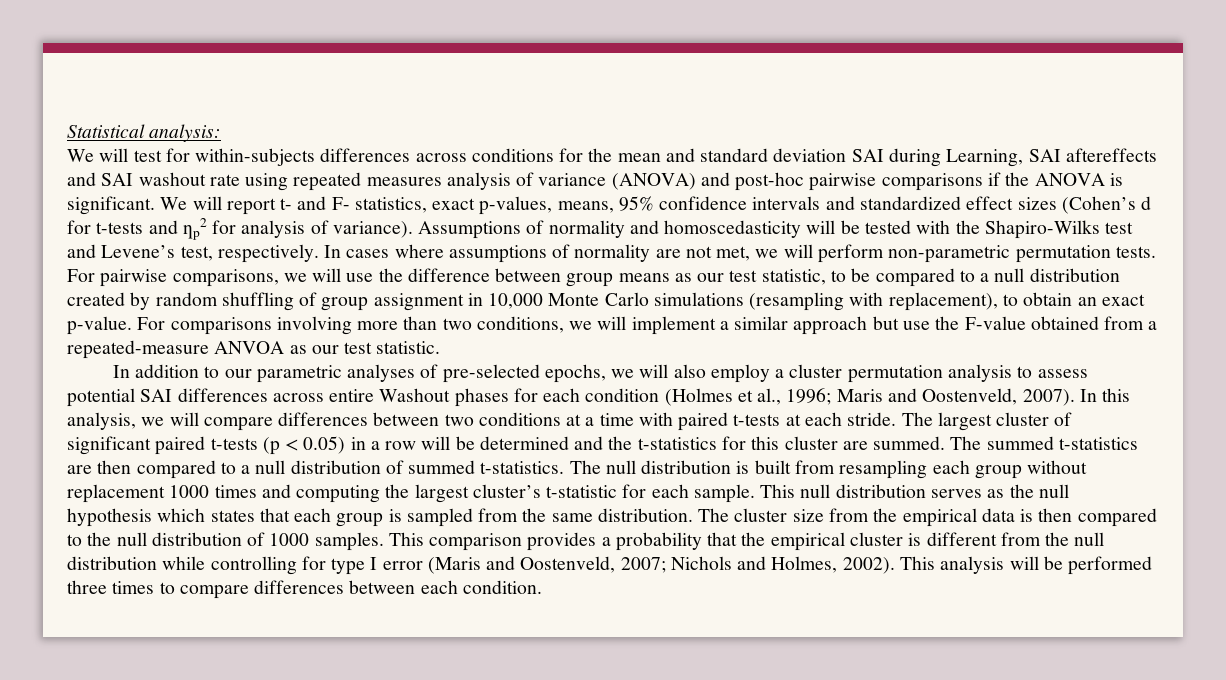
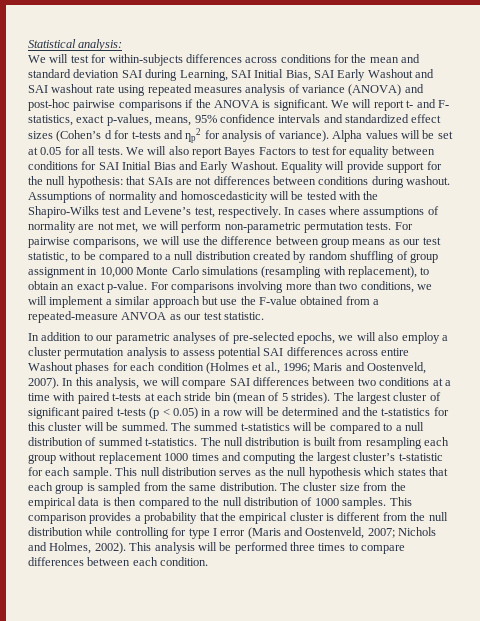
- We will test for within-subjects differences across conditions for the mean and standard deviation SAI during Learning, SAI aftereffects and SAI washout rate using repeated measures analysis of variance (ANOVA) and post-hoc pairwise comparisons if the ANOVA is significant.
+ We will test for within-subjects differences across conditions for the mean and standard deviation SAI during Learning, SAI Initial Bias, SAI Early Washout and SAI washout rate using repeated measures analysis of variance (ANOVA) and post-hoc pairwise comparisons if the ANOVA is significant.
+ Alpha values will be set at 0.05 for all tests. We will also report Bayes Factors to test for equality between conditions for SAI Initial Bias and Early Washout. Equality will provide support for the null hypothesis: that SAIs are not differences between conditions during washout.
- In this analysis, we will compare differences between two conditions at a time with paired t-tests at each stride.
+ In this analysis, we will compare SAI differences between two conditions at a time with paired t-tests at each stride bin (mean of 5 strides).
- The largest cluster of significant paired t-tests (p < 0.05) in a row will be determined and the t-statistics for this cluster are summed.
+ The largest cluster of significant paired t-tests (p < 0.05) in a row will be determined and the t-statistics for this cluster will be summed.
- The summed t-statistics are then compared to a null distribution of summed t-statistics.
+ The summed t-statistics will be compared to a null distribution of summed t-statistics.

